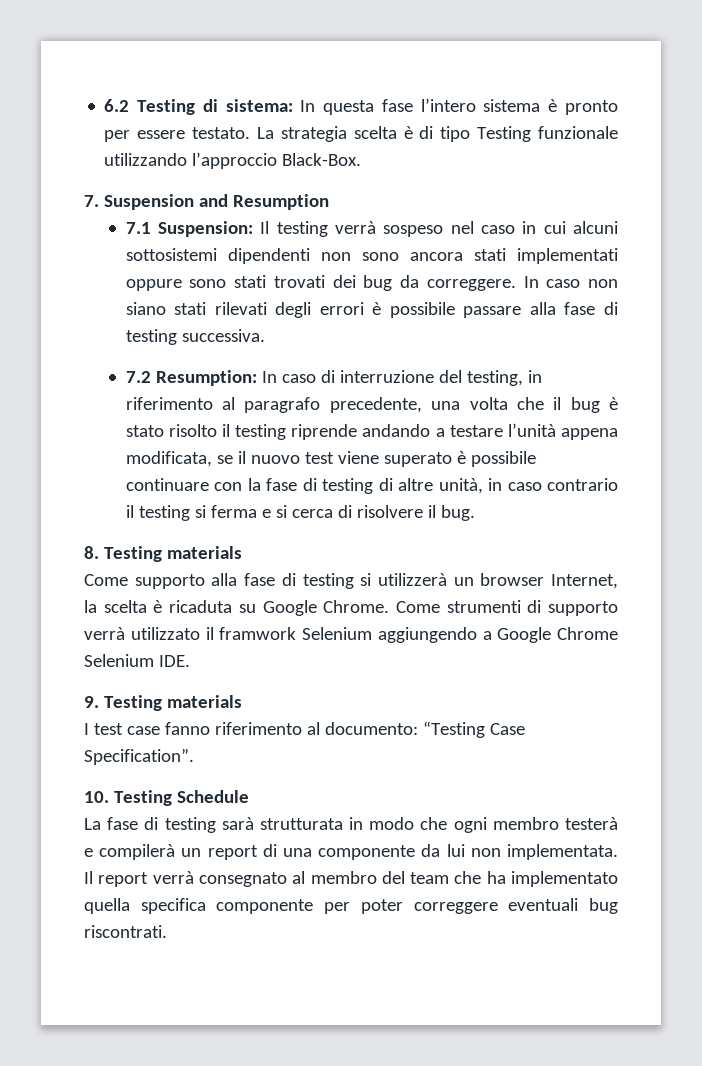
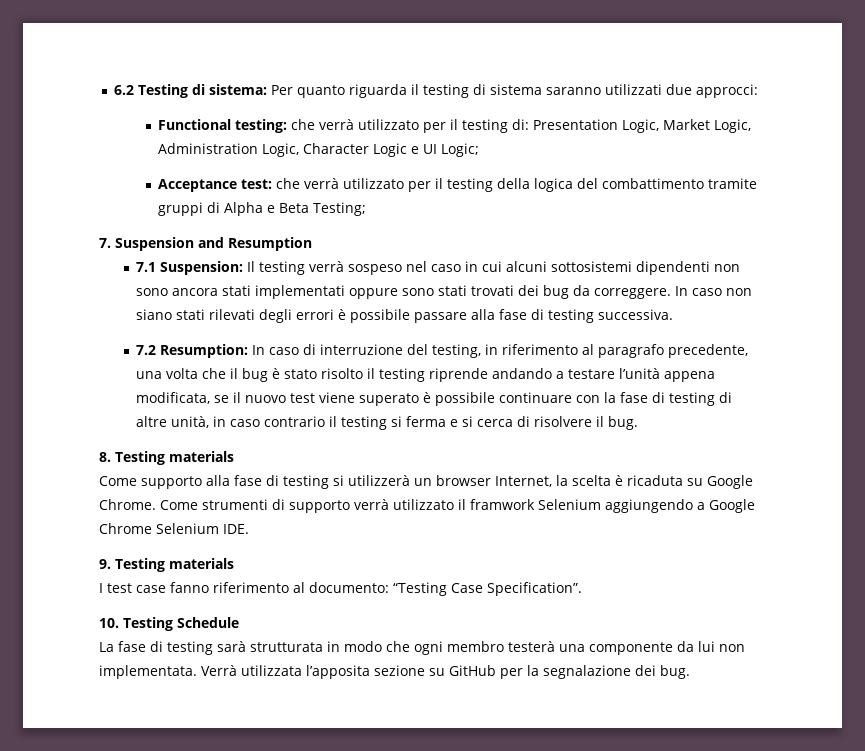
- 6.2 Testing di sistema: In questa fase l’intero sistema è pronto per essere testato. La strategia scelta è di tipo Testing funzionale utilizzando l’approccio Black-Box.
+ 6.2 Testing di sistema: Per quanto riguarda il testing di sistema saranno utilizzati due approcci:
+ Functional testing: che verrà utilizzato per il testing di: Presentation Logic, Market Logic, Administration Logic, Character Logic e UI Logic;
+ Acceptance test: che verrà utilizzato per il testing della logica del combattimento tramite gruppi di Alpha e Beta Testing;
- La fase di testing sarà strutturata in modo che ogni membro testerà e compilerà un report di una componente da lui non implementata.
+ La fase di testing sarà strutturata in modo che ogni membro testerà una componente da lui non implementata.
- Il report verrà consegnato al membro del team che ha implementato quella specifica componente per poter correggere eventuali bug riscontrati.
+ Verrà utilizzata l’apposita sezione su GitHub per la segnalazione dei bug.

